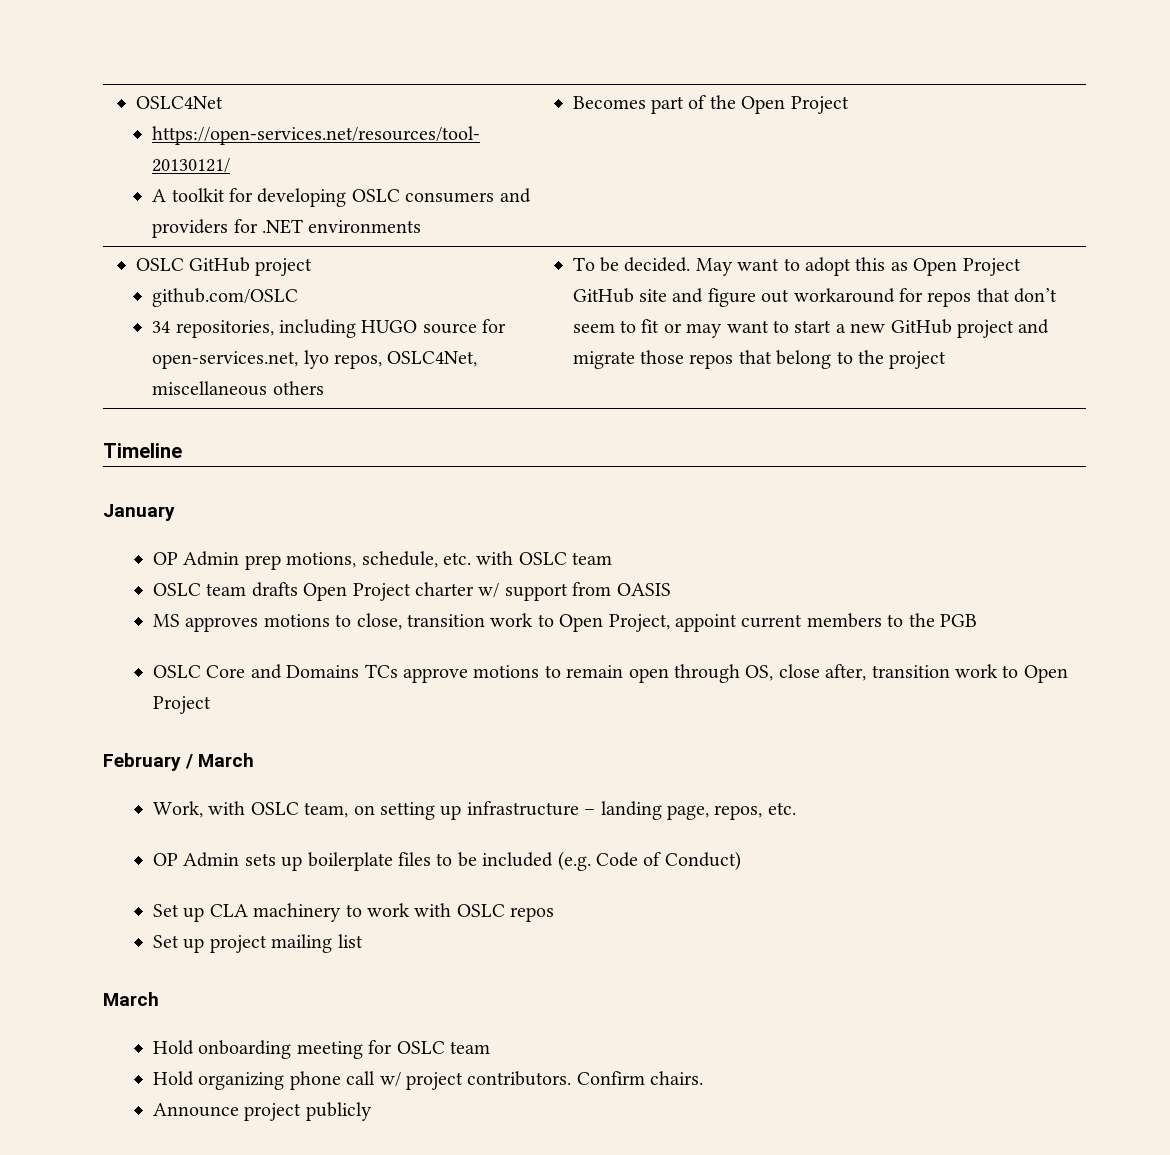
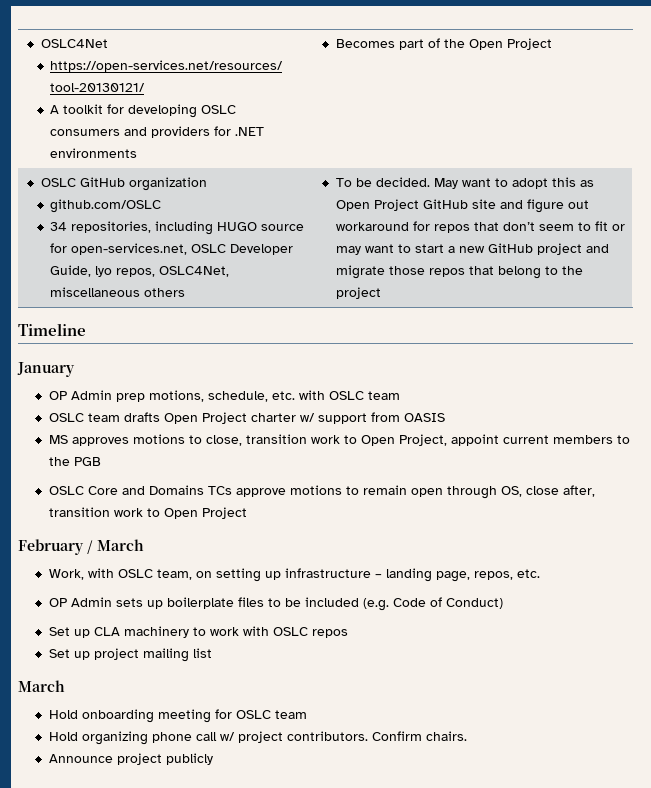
- OSLC GitHub project
+ OSLC GitHub organization
- 34 repositories, including HUGO source for open-services.net, lyo repos, OSLC4Net, miscellaneous others
+ 34 repositories, including HUGO source for open-services.net, OSLC Developer Guide, lyo repos, OSLC4Net, miscellaneous others

